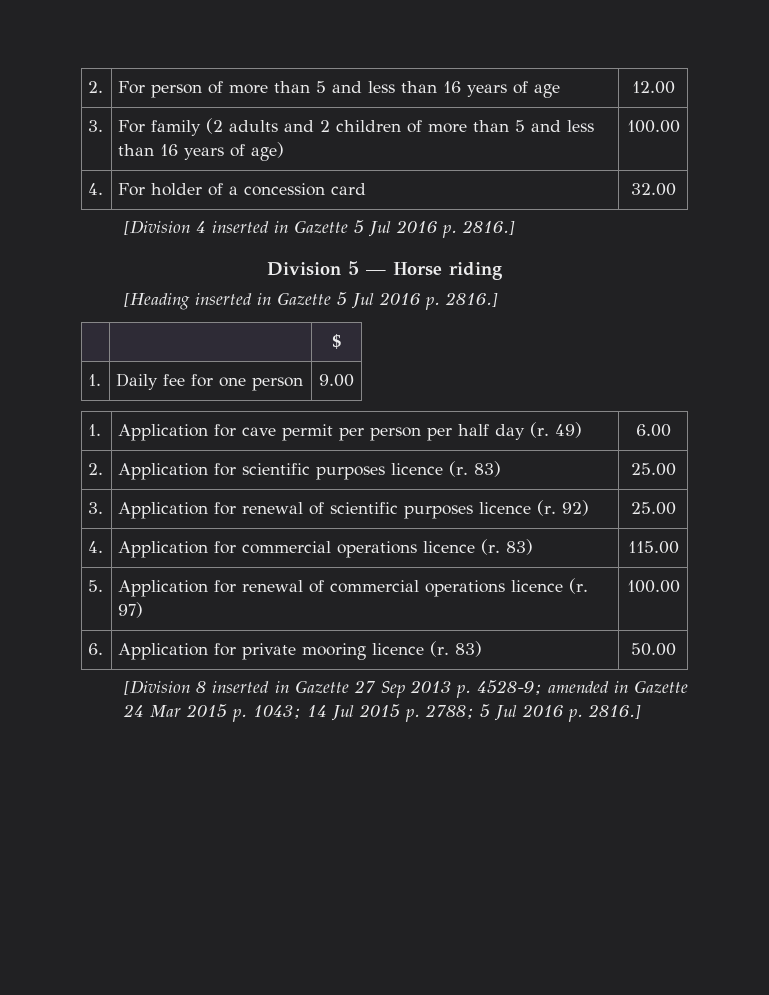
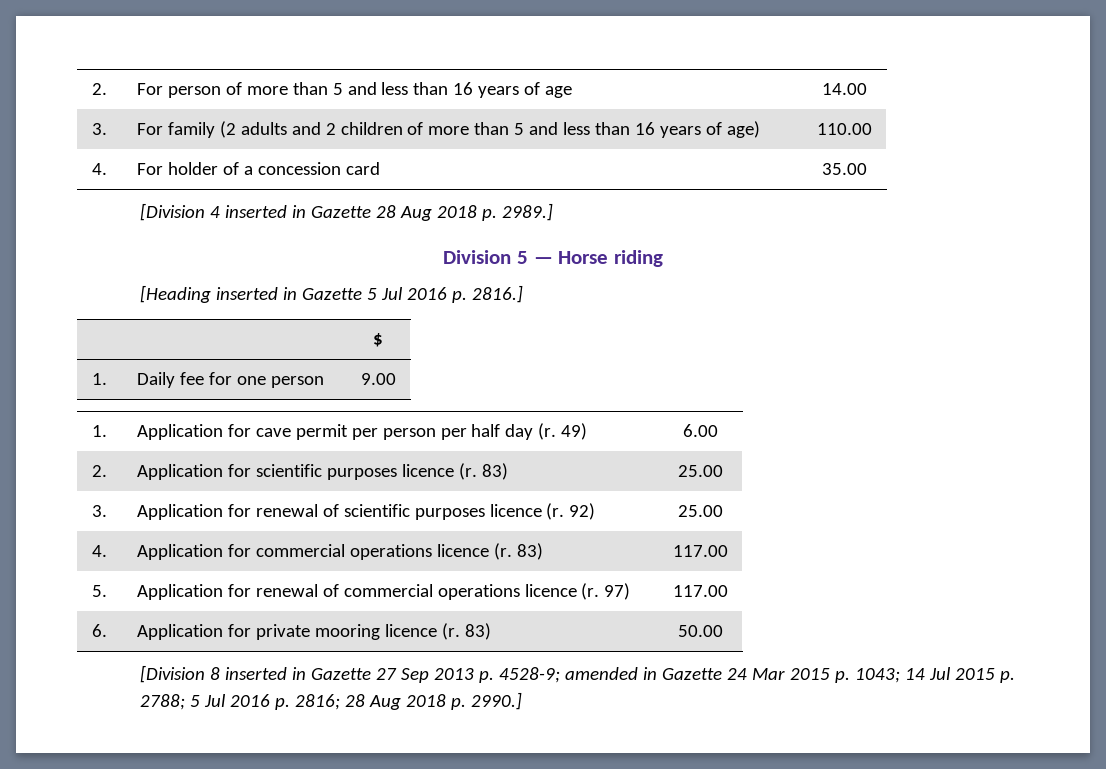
- 2. | For person of more than 5 and less than 16 years of age | 12.00
+ 2. | For person of more than 5 and less than 16 years of age | 14.00
- 3. | For family (2 adults and 2 children of more than 5 and less than 16 years of age) | 100.00
+ 3. | For family (2 adults and 2 children of more than 5 and less than 16 years of age) | 110.00
- 4. | For holder of a concession card | 32.00
+ 4. | For holder of a concession card | 35.00
- [Division 4 inserted in Gazette 5 Jul 2016 p. 2816.]
+ [Division 4 inserted in Gazette 28 Aug 2018 p. 2989.]
- 4. | Application for commercial operations licence (r. 83) | 115.00
+ 4. | Application for commercial operations licence (r. 83) | 117.00
- 5. | Application for renewal of commercial operations licence (r. 97) | 100.00
+ 5. | Application for renewal of commercial operations licence (r. 97) | 117.00
- [Division 8 inserted in Gazette 27 Sep 2013 p. 4528-9; amended in Gazette 24 Mar 2015 p. 1043; 14 Jul 2015 p. 2788; 5 Jul 2016 p. 2816.]
+ [Division 8 inserted in Gazette 27 Sep 2013 p. 4528-9; amended in Gazette 24 Mar 2015 p. 1043; 14 Jul 2015 p. 2788; 5 Jul 2016 p. 2816; 28 Aug 2018 p. 2990.]

